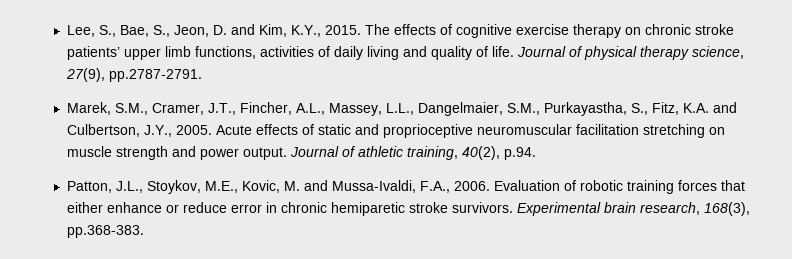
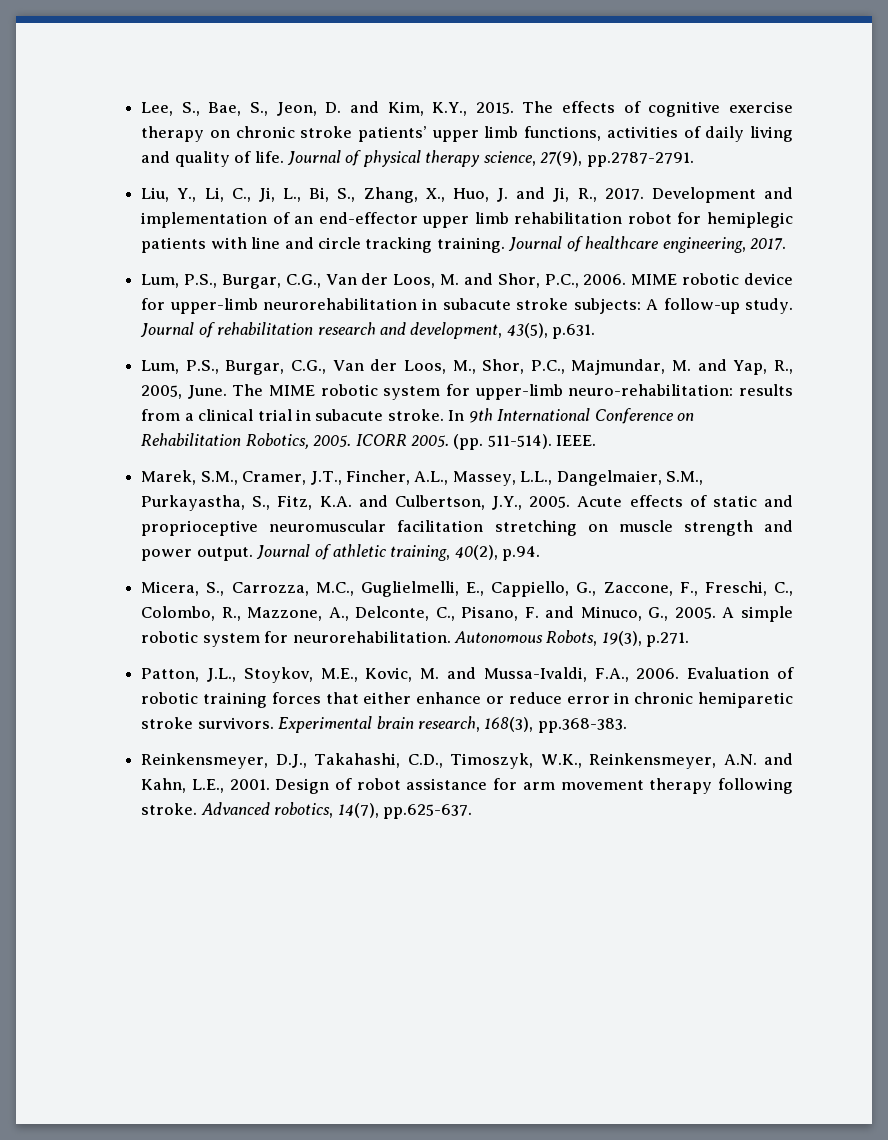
+ Liu, Y., Li, C., Ji, L., Bi, S., Zhang, X., Huo, J. and Ji, R., 2017. Development and implementation of an end-effector upper limb rehabilitation robot for hemiplegic patients with line and circle tracking training. Journal of healthcare engineering, 2017.
+ Lum, P.S., Burgar, C.G., Van der Loos, M. and Shor, P.C., 2006. MIME robotic device for upper-limb neurorehabilitation in subacute stroke subjects: A follow-up study. Journal of rehabilitation research and development, 43(5), p.631.
+ Lum, P.S., Burgar, C.G., Van der Loos, M., Shor, P.C., Majmundar, M. and Yap, R., 2005, June. The MIME robotic system for upper-limb neuro-rehabilitation: results from a clinical trial in subacute stroke. In 9th International Conference on Rehabilitation Robotics, 2005. ICORR 2005. (pp. 511-514). IEEE.
+ Micera, S., Carrozza, M.C., Guglielmelli, E., Cappiello, G., Zaccone, F., Freschi, C., Colombo, R., Mazzone, A., Delconte, C., Pisano, F. and Minuco, G., 2005. A simple robotic system for neurorehabilitation. Autonomous Robots, 19(3), p.271.
+ Reinkensmeyer, D.J., Takahashi, C.D., Timoszyk, W.K., Reinkensmeyer, A.N. and Kahn, L.E., 2001. Design of robot assistance for arm movement therapy following stroke. Advanced robotics, 14(7), pp.625-637.

